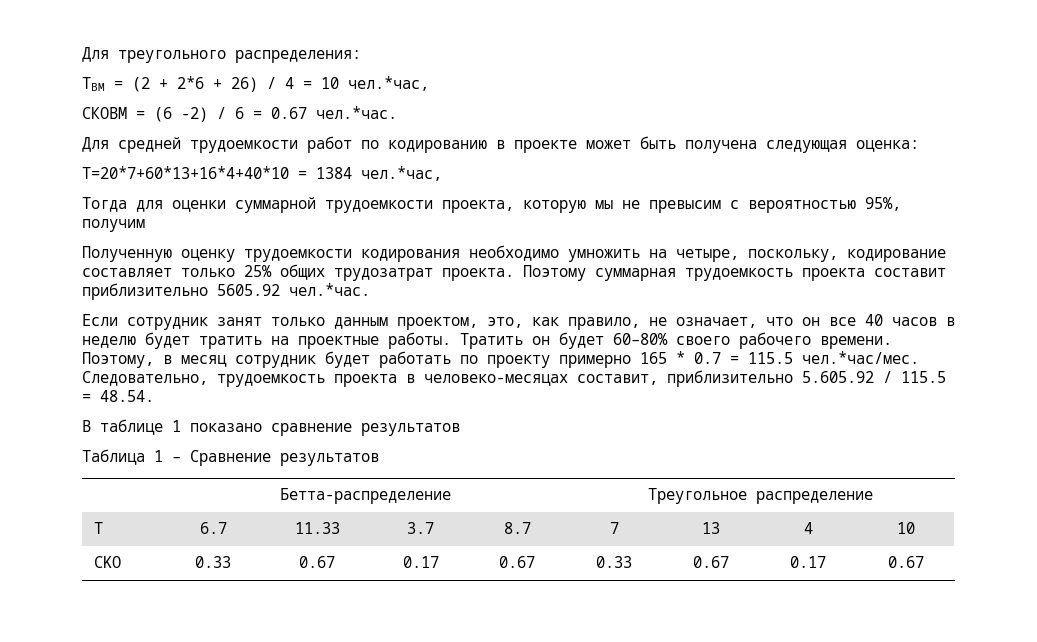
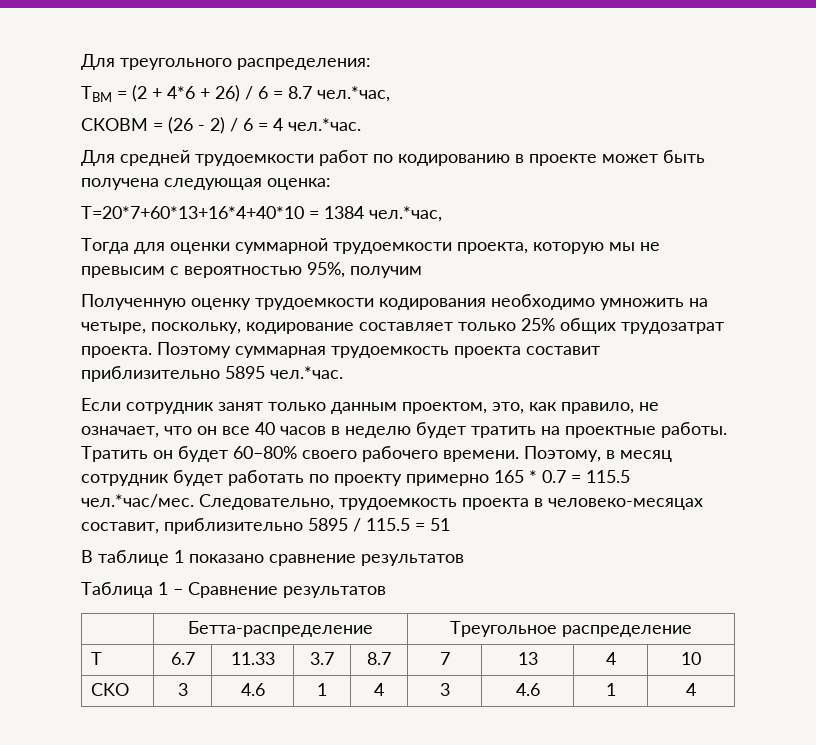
- ТBM = (2 + 2*6 + 26) / 4 = 10 чел.*час,
+ ТBM = (2 + 4*6 + 26) / 6 = 8.7 чел.*час,
- СКОBM = (6 -2) / 6 = 0.67 чел.*час.
+ СКОBM = (26 - 2) / 6 = 4 чел.*час.
- Поэтому суммарная трудоемкость проекта составит приблизительно 5605.92 чел.*час.
+ Поэтому суммарная трудоемкость проекта составит приблизительно 5895 чел.*час.
- Поэтому, в месяц сотрудник будет работать по проекту примерно 165 * 0.7 = 115.5 чел.*час/мес. Следовательно, трудоемкость проекта в человеко-месяцах составит, приблизительно 5.605.92 / 115.5 = 48.54.
+ Поэтому, в месяц сотрудник будет работать по проекту примерно 165 * 0.7 = 115.5 чел.*час/мес. Следовательно, трудоемкость проекта в человеко-месяцах составит, приблизительно 5895 / 115.5 = 51
- CKO | 0.33 | 0.67 | 0.17 | 0.67 | 0.33 | 0.67 | 0.17 | 0.67
+ CKO | 3 | 4.6 | 1 | 4 | 3 | 4.6 | 1 | 4

